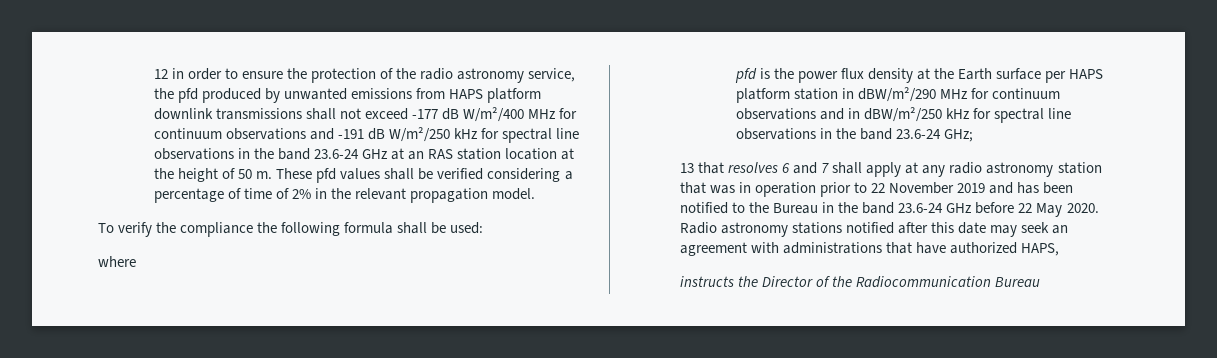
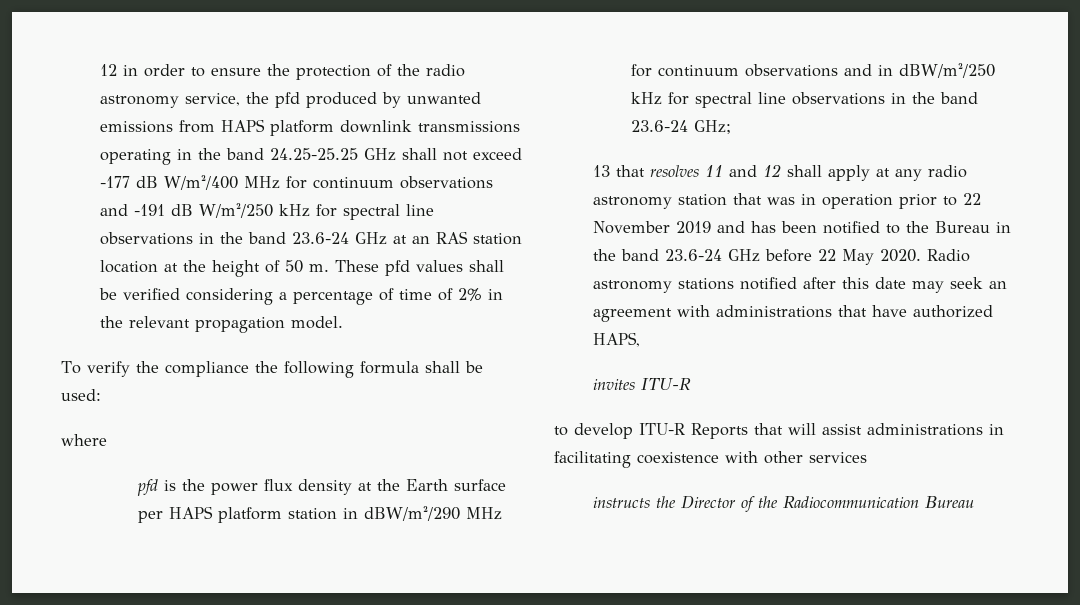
- 12 in order to ensure the protection of the radio astronomy service, the pfd produced by unwanted emissions from HAPS platform downlink transmissions shall not exceed -177 dB W/m²/400 MHz for continuum observations and -191 dB W/m²/250 kHz for spectral line observations in the band 23.6-24 GHz at an RAS station location at the height of 50 m.
+ 12 in order to ensure the protection of the radio astronomy service, the pfd produced by unwanted emissions from HAPS platform downlink transmissions operating in the band 24.25-25.25 GHz shall not exceed -177 dB W/m²/400 MHz for continuum observations and -191 dB W/m²/250 kHz for spectral line observations in the band 23.6-24 GHz at an RAS station location at the height of 50 m.
- 13 that resolves 6 and 7 shall apply at any radio astronomy station that was in operation prior to 22 November 2019 and has been notified to the Bureau in the band 23.6-24 GHz before 22 May 2020.
+ 13 that resolves 11 and 12 shall apply at any radio astronomy station that was in operation prior to 22 November 2019 and has been notified to the Bureau in the band 23.6-24 GHz before 22 May 2020.
+ invites ITU-R
+ to develop ITU-R Reports that will assist administrations in facilitating coexistence with other services

